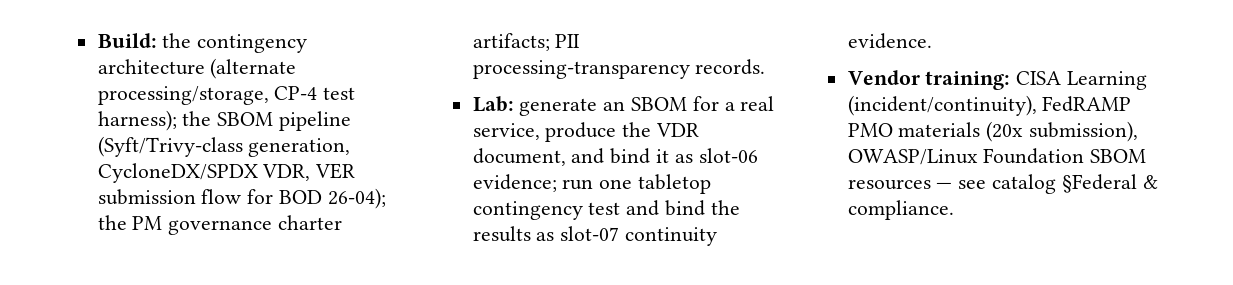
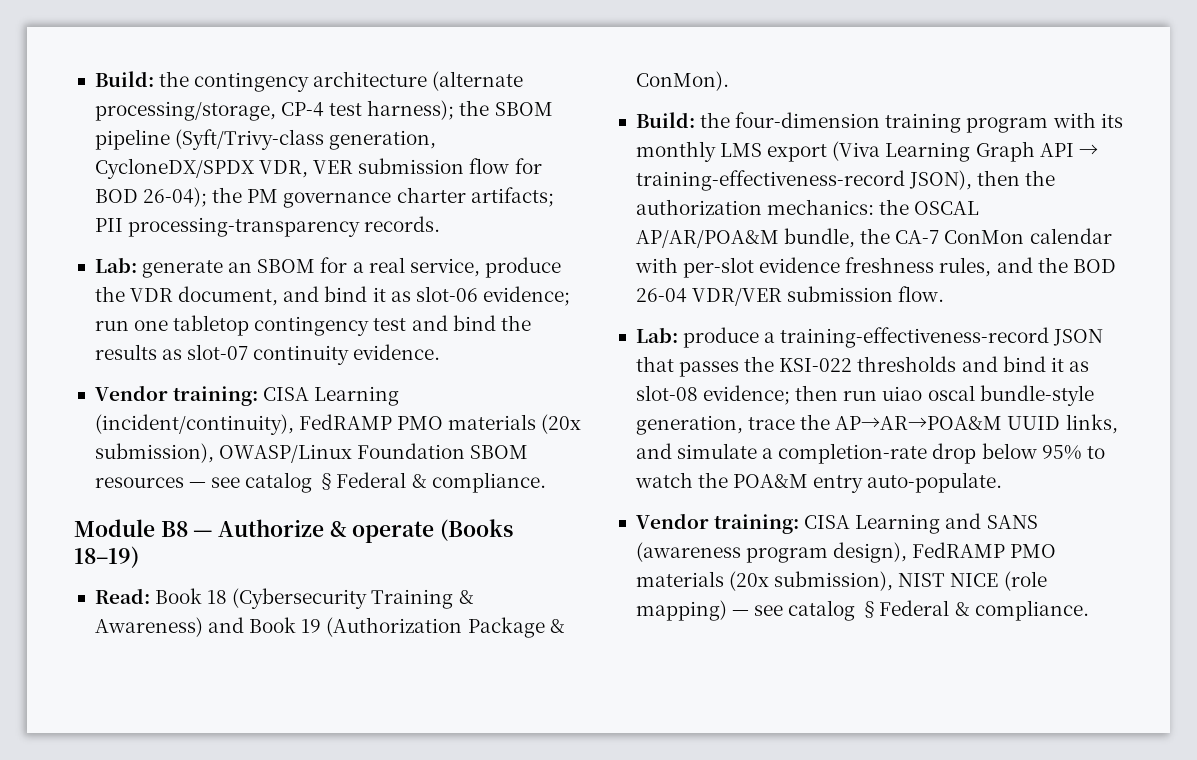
+ Module B8 — Authorize & operate (Books 18–19)
+ Read: Book 18 (Cybersecurity Training & Awareness) and Book 19 (Authorization Package & ConMon).
+ Build: the four-dimension training program with its monthly LMS export (Viva Learning Graph API → training-effectiveness-record JSON), then the authorization mechanics: the OSCAL AP/AR/POA&M bundle, the CA-7 ConMon calendar with per-slot evidence freshness rules, and the BOD 26-04 VDR/VER submission flow.
+ Lab: produce a training-effectiveness-record JSON that passes the KSI-022 thresholds and bind it as slot-08 evidence; then run uiao oscal bundle-style generation, trace the AP→AR→POA&M UUID links, and simulate a completion-rate drop below 95% to watch the POA&M entry auto-populate.
+ Vendor training: CISA Learning and SANS (awareness program design), FedRAMP PMO materials (20x submission), NIST NICE (role mapping) — see catalog §Federal & compliance.

